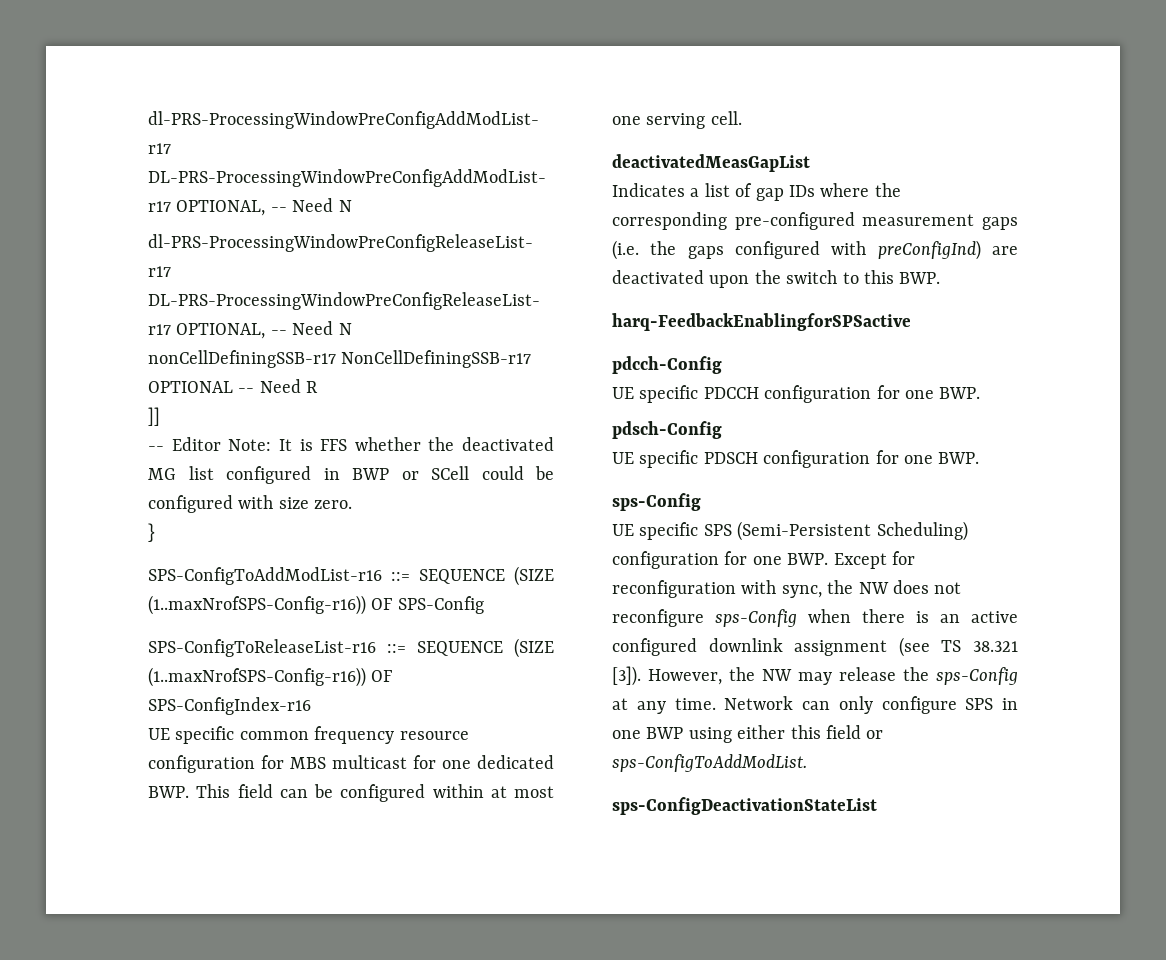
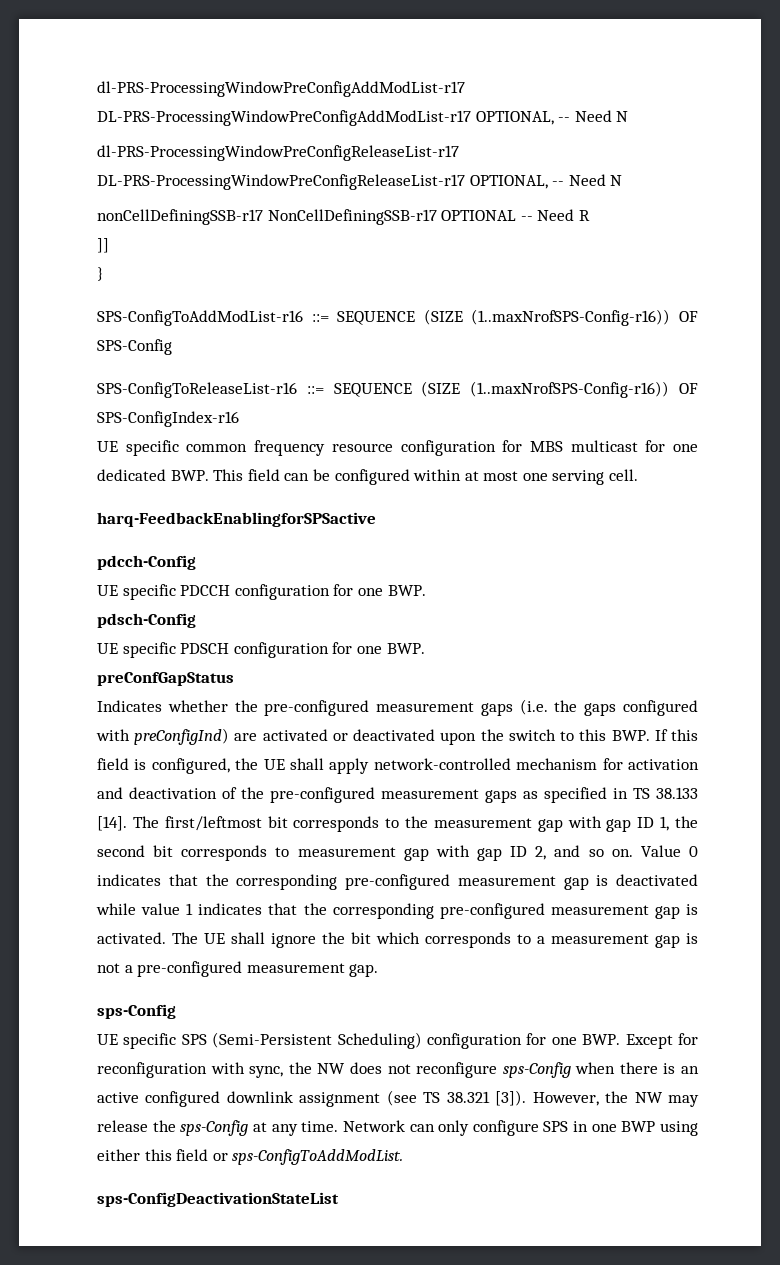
- -- Editor Note: It is FFS whether the deactivated MG list configured in BWP or SCell could be configured with size zero.
- deactivatedMeasGapList
- Indicates a list of gap IDs where the corresponding pre-configured measurement gaps (i.e. the gaps configured with preConfigInd) are deactivated upon the switch to this BWP.
+ preConfGapStatus
+ Indicates whether the pre-configured measurement gaps (i.e. the gaps configured with preConfigInd) are activated or deactivated upon the switch to this BWP. If this field is configured, the UE shall apply network-controlled mechanism for activation and deactivation of the pre-configured measurement gaps as specified in TS 38.133 [14]. The first/leftmost bit corresponds to the measurement gap with gap ID 1, the second bit corresponds to measurement gap with gap ID 2, and so on. Value 0 indicates that the corresponding pre-configured measurement gap is deactivated while value 1 indicates that the corresponding pre-configured measurement gap is activated. The UE shall ignore the bit which corresponds to a measurement gap is not a pre-configured measurement gap.

